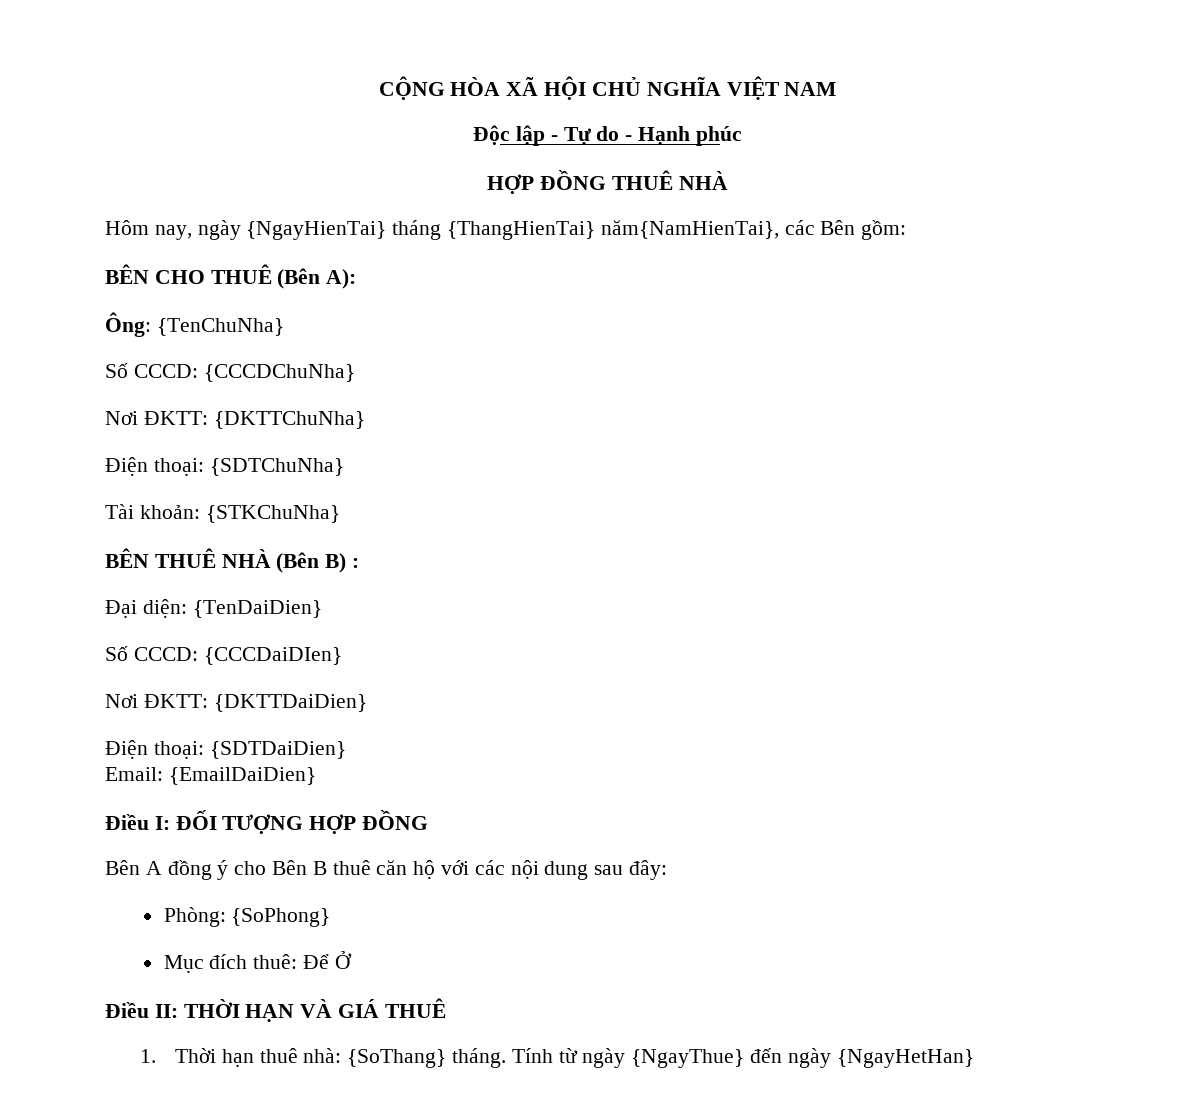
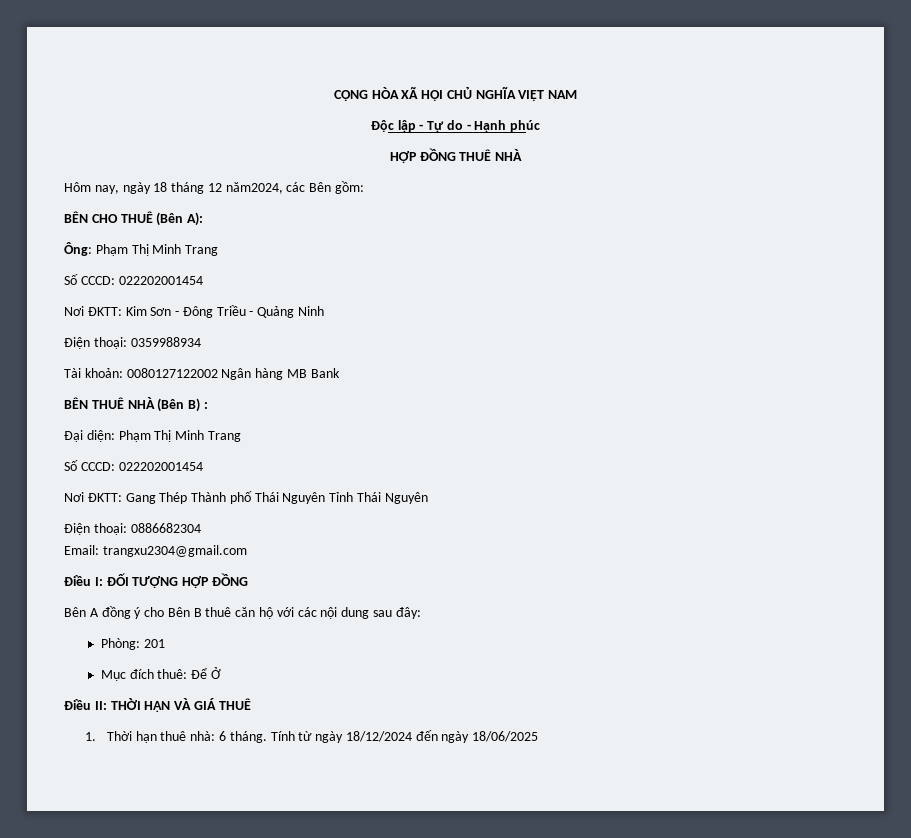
- Hôm nay, ngày {NgayHienTai} tháng {ThangHienTai} năm{NamHienTai}, các Bên gồm:
+ Hôm nay, ngày 18 tháng 12 năm2024, các Bên gồm:
- Ông: {TenChuNha}
- Số CCCD: {CCCDChuNha}
- Nơi ĐKTT: {DKTTChuNha}
- Điện thoại: {SDTChuNha}
+ Ông: Phạm Thị Minh Trang
+ Số CCCD: 022202001454
+ Nơi ĐKTT: Kim Sơn - Đông Triều - Quảng Ninh
+ Điện thoại: 0359988934
- Tài khoản: {STKChuNha}
+ Tài khoản: 0080127122002 Ngân hàng MB Bank
- Đại diện: {TenDaiDien}
- Số CCCD: {CCCDaiDIen}
- Nơi ĐKTT: {DKTTDaiDien}
- Điện thoại: {SDTDaiDien}
+ Đại diện: Phạm Thị Minh Trang
+ Số CCCD: 022202001454
+ Nơi ĐKTT: Gang Thép Thành phố Thái Nguyên Tỉnh Thái Nguyên
+ Điện thoại: 0886682304
- Email: {EmailDaiDien}
+ Email: trangxu2304@gmail.com
- Phòng: {SoPhong}
+ Phòng: 201
- 1. Thời hạn thuê nhà: {SoThang} tháng.
+ 1. Thời hạn thuê nhà: 6 tháng.
- Tính từ ngày {NgayThue} đến ngày {NgayHetHan}
+ Tính từ ngày 18/12/2024 đến ngày 18/06/2025

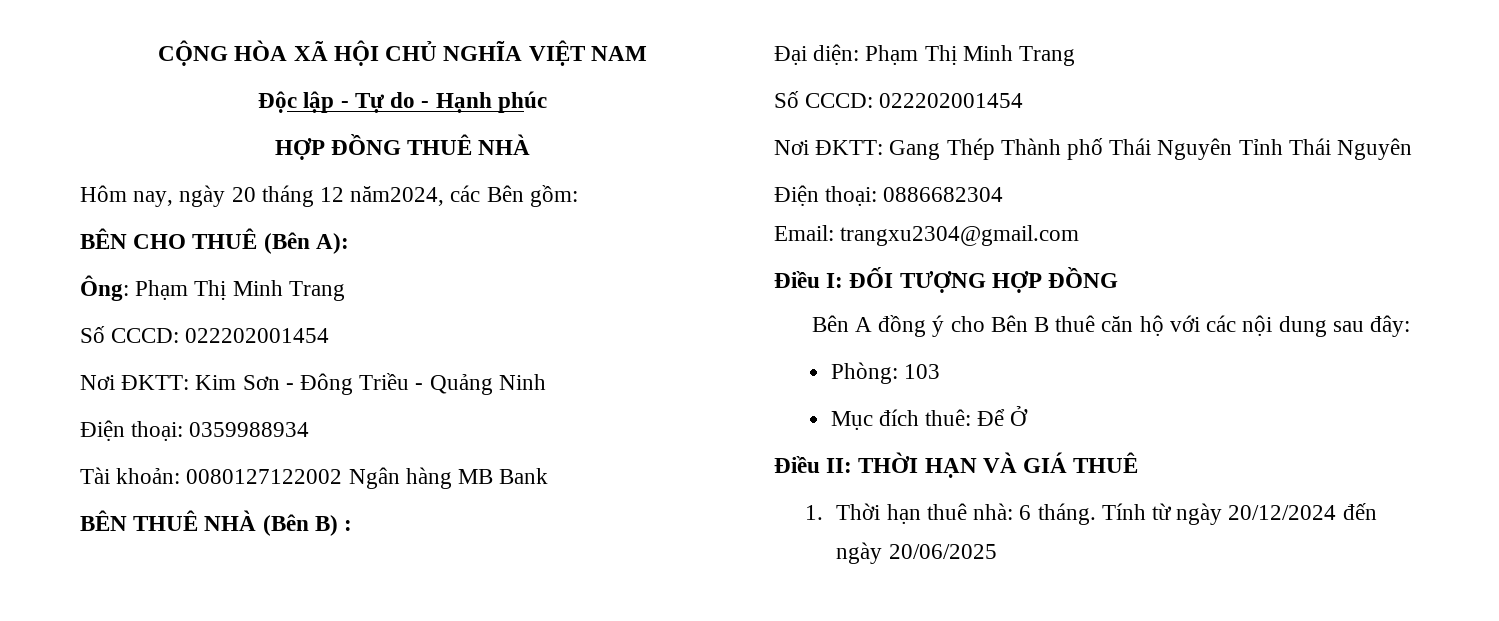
- Hôm nay, ngày 18 tháng 12 năm2024, các Bên gồm:
+ Hôm nay, ngày 20 tháng 12 năm2024, các Bên gồm:
- Phòng: 201
+ Phòng: 103
- Tính từ ngày 18/12/2024 đến ngày 18/06/2025
+ Tính từ ngày 20/12/2024 đến ngày 20/06/2025

